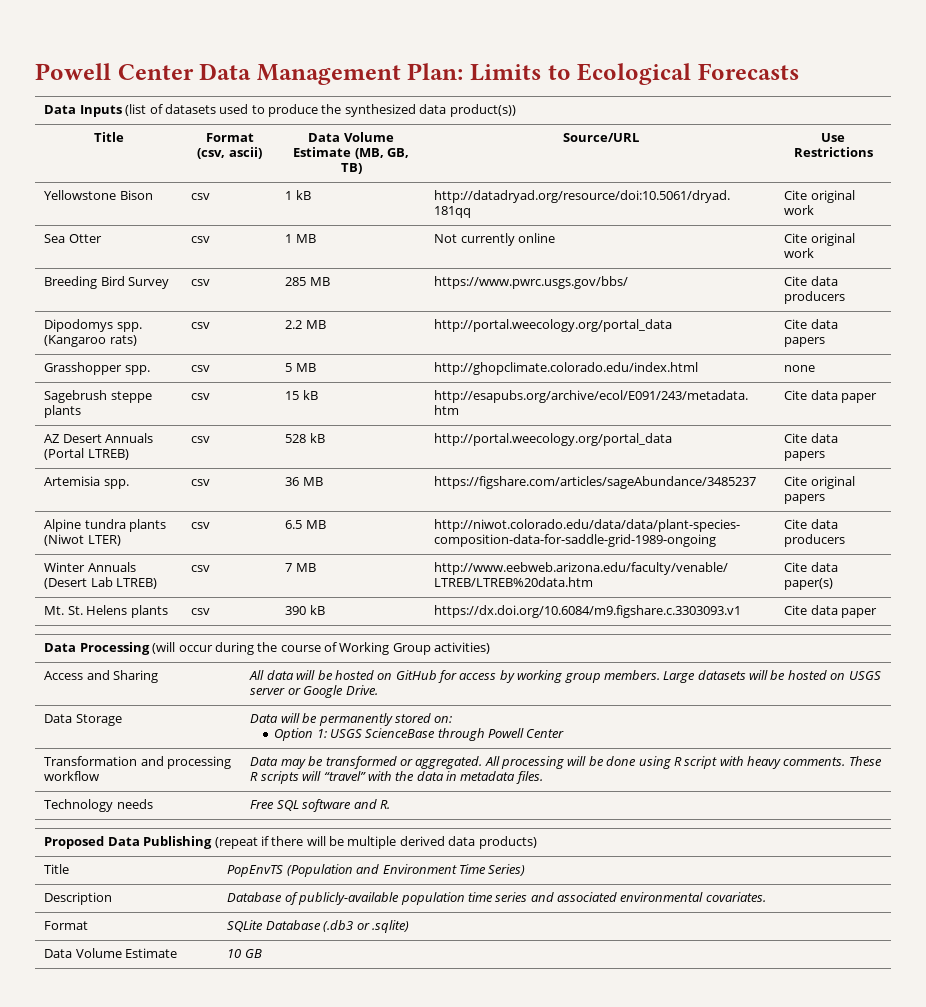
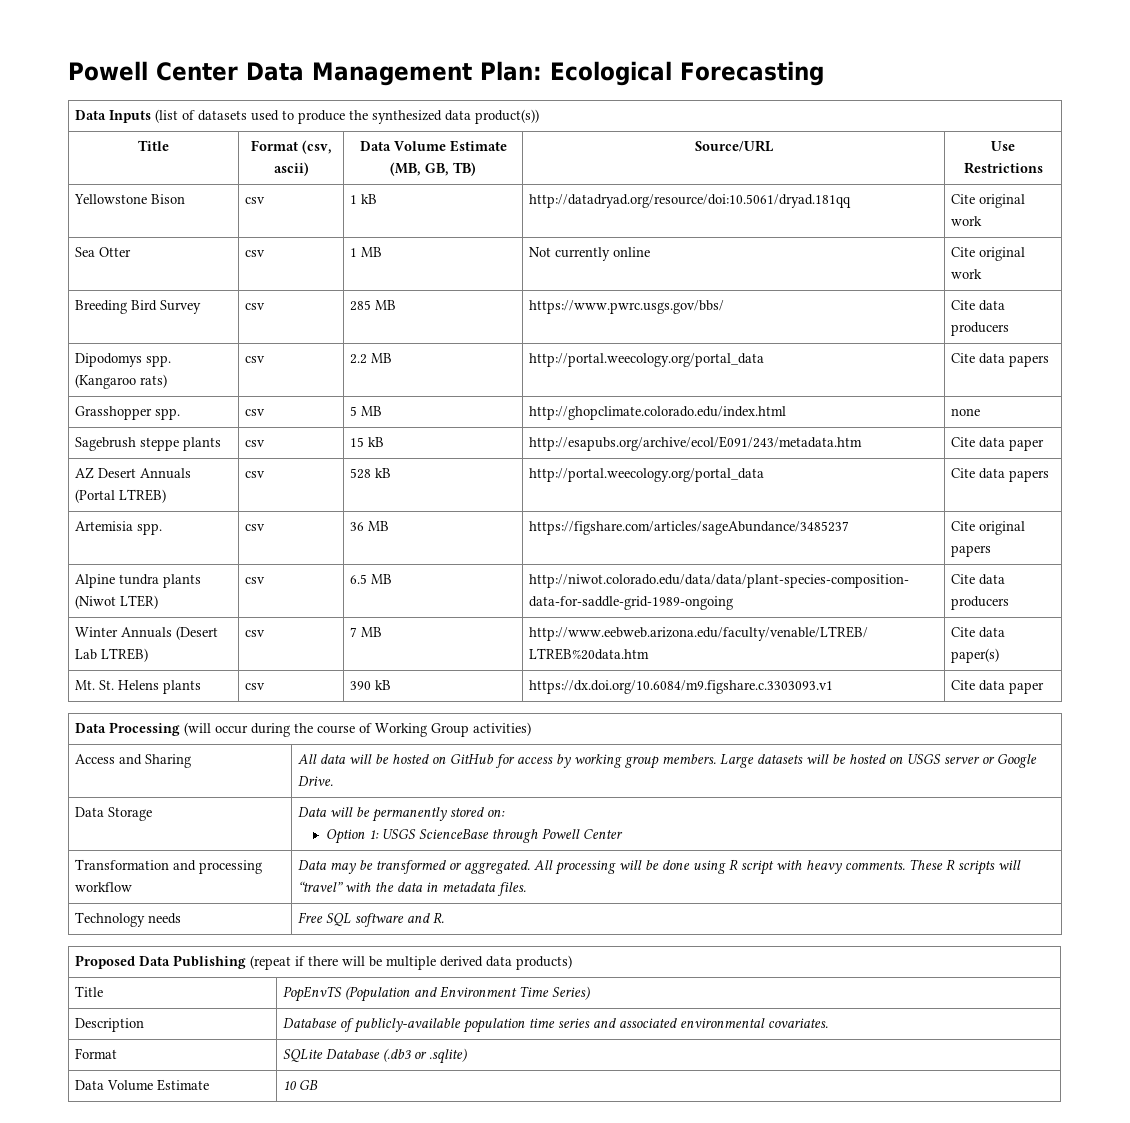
- Powell Center Data Management Plan: Limits to Ecological Forecasts
+ Powell Center Data Management Plan: Ecological Forecasting

